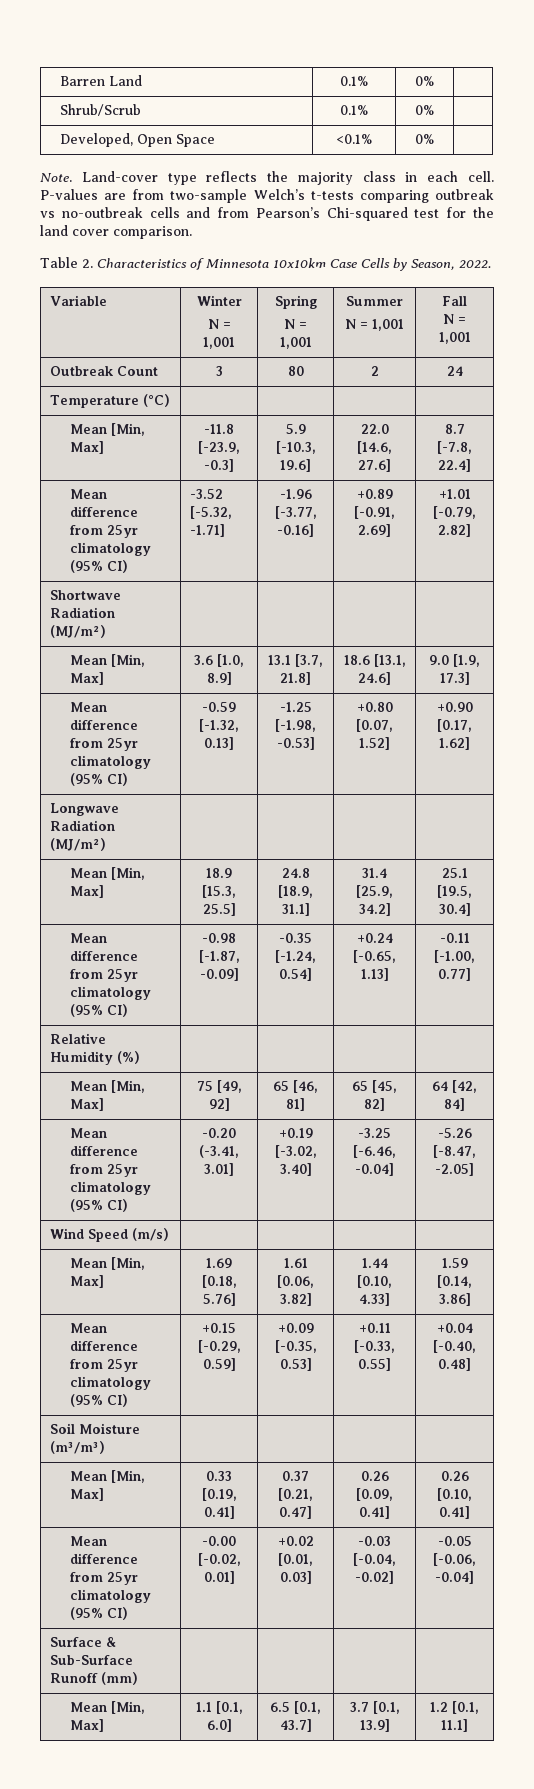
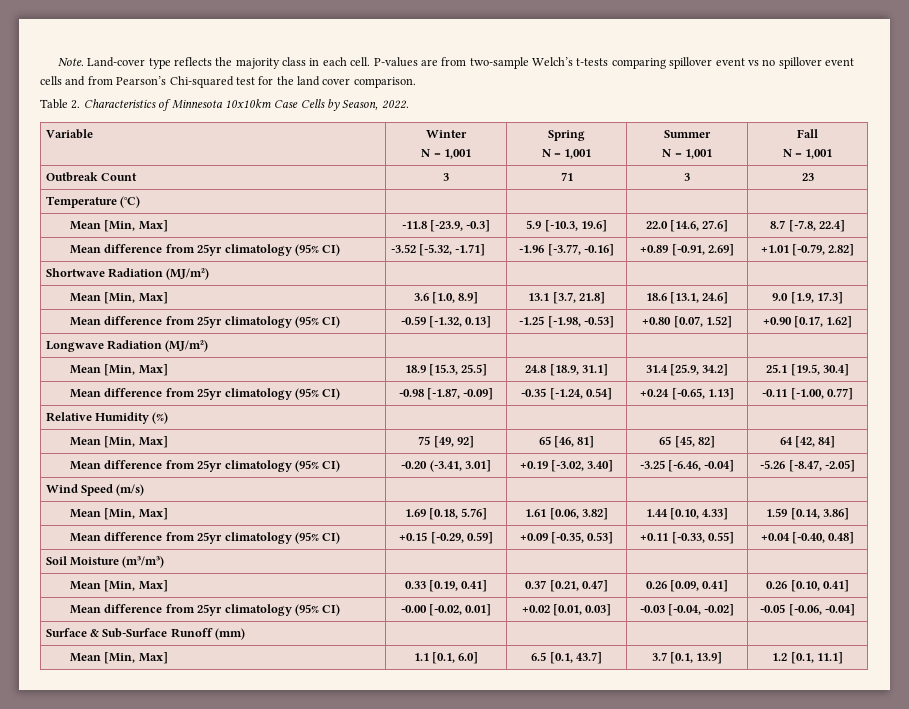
- Barren Land | 0.1% | 0% |
- Shrub/Scrub | 0.1% | 0% |
- Developed, Open Space | <0.1% | 0% |
- P-values are from two-sample Welch’s t-tests comparing outbreak vs no-outbreak cells and from Pearson’s Chi-squared test for the land cover comparison.
+ P-values are from two-sample Welch’s t-tests comparing spillover event vs no spillover event cells and from Pearson’s Chi-squared test for the land cover comparison.
- Outbreak Count | 3 | 80 | 2 | 24
+ Outbreak Count | 3 | 71 | 3 | 23

